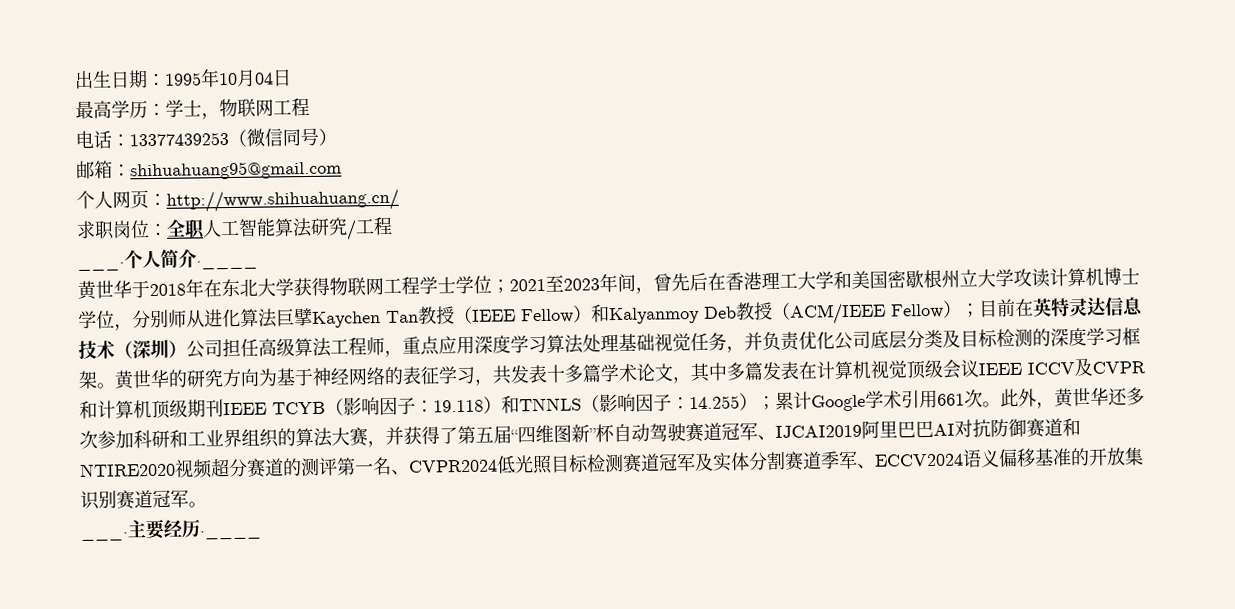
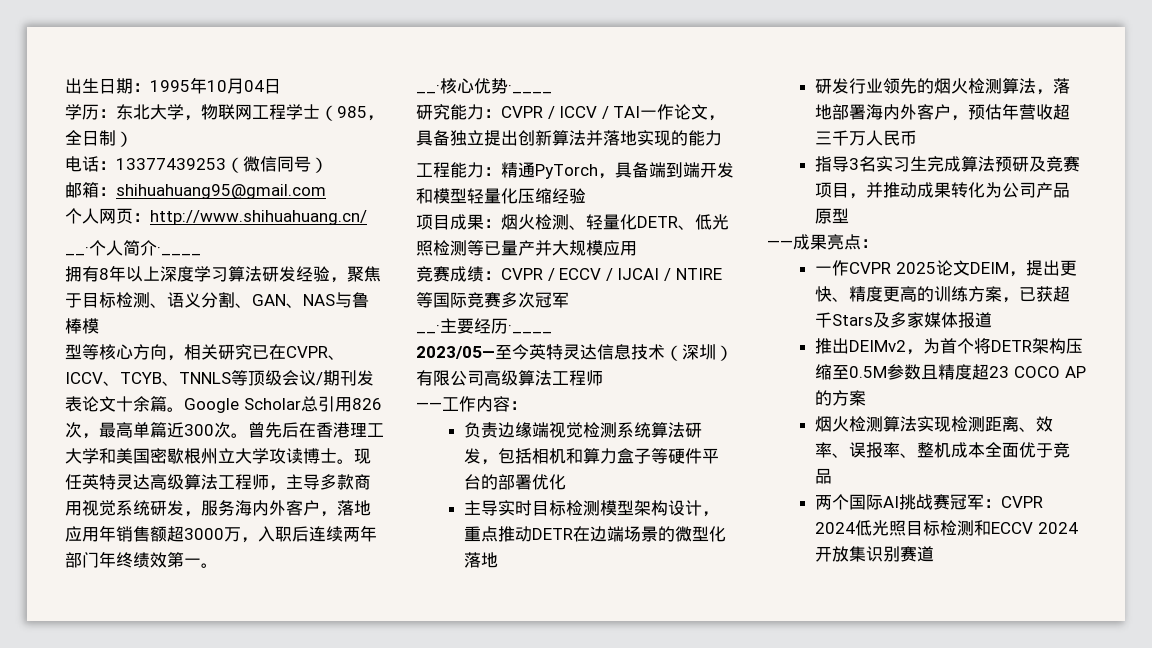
- 最高学历：学士，物联网工程
+ 学历：东北大学，物联网工程学士（985，全日制）
- 求职岗位：全职人工智能算法研究/工程
- ___·个人简介·____
- 黄世华于2018年在东北大学获得物联网工程学士学位；2021至2023年间，曾先后在香港理工大学和美国密歇根州立大学攻读计算机博士学位，分别师从进化算法巨擘Kaychen Tan教授（IEEE Fellow）和Kalyanmoy Deb教授（ACM/IEEE Fellow）；目前在英特灵达信息技术（深圳）公司担任高级算法工程师，重点应用深度学习算法处理基础视觉任务，并负责优化公司底层分类及目标检测的深度学习框架。黄世华的研究方向为基于神经网络的表征学习，共发表十多篇学术论文，其中多篇发表在计算机视觉顶级会议IEEE ICCV及CVPR和计算机顶级期刊IEEE TCYB（影响因子：19.118）和TNNLS（影响因子：14.255）；累计Google学术引用661次。此外，黄世华还多次参加科研和工业界组织的算法大赛，并获得了第五届“四维图新”杯自动驾驶赛道冠军、IJCAI2019阿里巴巴AI对抗防御赛道和NTIRE2020视频超分赛道的测评第一名、CVPR2024低光照目标检测赛道冠军及实体分割赛道季军、ECCV2024语义偏移基准的开放集识别赛道冠军。
- ___·主要经历·____
+ __·个人简介·____
+ 拥有8年以上深度学习算法研发经验，聚焦于目标检测、语义分割、GAN、NAS与鲁棒模
+ 型等核心方向，相关研究已在CVPR、ICCV、TCYB、TNNLS等顶级会议/期刊发表论文十余篇。Google Scholar总引用826次，最高单篇近300次。曾先后在香港理工大学和美国密歇根州立大学攻读博士。现任英特灵达高级算法工程师，主导多款商用视觉系统研发，服务海内外客户，落地应用年销售额超3000万，入职后连续两年部门年终绩效第一。
+ __·核心优势·____
+ 研究能力：CVPR / ICCV / TAI一作论文，具备独立提出创新算法并落地实现的能力
+ 工程能力：精通PyTorch，具备端到端开发和模型轻量化压缩经验
+ 项目成果：烟火检测、轻量化DETR、低光照检测等已量产并大规模应用
+ 竞赛成绩：CVPR / ECCV / IJCAI / NTIRE等国际竞赛多次冠军
+ __·主要经历·____
+ 2023/05—至今英特灵达信息技术（深圳）有限公司高级算法工程师
+ ——工作内容：
+ 负责边缘端视觉检测系统算法研发，包括相机和算力盒子等硬件平台的部署优化
+ 主导实时目标检测模型架构设计，重点推动DETR在边端场景的微型化落地
+ 研发行业领先的烟火检测算法，落地部署海内外客户，预估年营收超三千万人民币
+ 指导3名实习生完成算法预研及竞赛项目，并推动成果转化为公司产品原型
+ ——成果亮点：
+ 一作CVPR 2025论文DEIM，提出更快、精度更高的训练方案，已获超千Stars及多家媒体报道
+ 推出DEIMv2，为首个将DETR架构压缩至0.5M参数且精度超23 COCO AP的方案
+ 烟火检测算法实现检测距离、效率、误报率、整机成本全面优于竞品
+ 两个国际AI挑战赛冠军：CVPR 2024低光照目标检测和ECCV 2024开放集识别赛道

